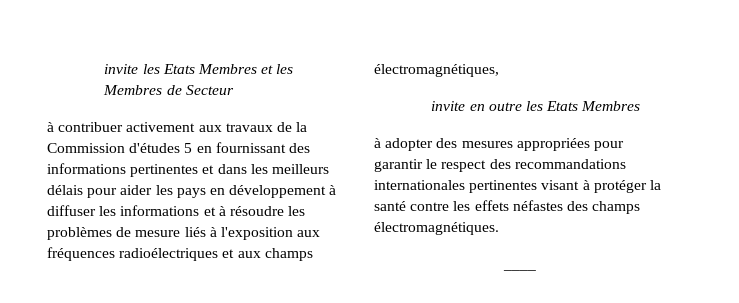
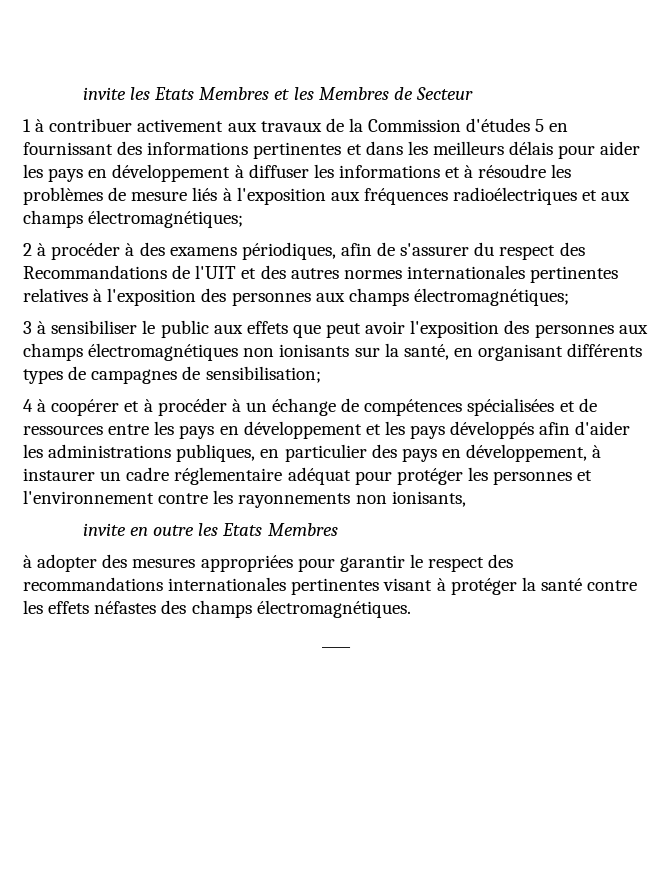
- à contribuer activement aux travaux de la Commission d'études 5 en fournissant des informations pertinentes et dans les meilleurs délais pour aider les pays en développement à diffuser les informations et à résoudre les problèmes de mesure liés à l'exposition aux fréquences radioélectriques et aux champs électromagnétiques,
+ 1 à contribuer activement aux travaux de la Commission d'études 5 en fournissant des informations pertinentes et dans les meilleurs délais pour aider les pays en développement à diffuser les informations et à résoudre les problèmes de mesure liés à l'exposition aux fréquences radioélectriques et aux champs électromagnétiques;
+ 2 à procéder à des examens périodiques, afin de s'assurer du respect des Recommandations de l'UIT et des autres normes internationales pertinentes relatives à l'exposition des personnes aux champs électromagnétiques;
+ 3 à sensibiliser le public aux effets que peut avoir l'exposition des personnes aux champs électromagnétiques non ionisants sur la santé, en organisant différents types de campagnes de sensibilisation;
+ 4 à coopérer et à procéder à un échange de compétences spécialisées et de ressources entre les pays en développement et les pays développés afin d'aider les administrations publiques, en particulier des pays en développement, à instaurer un cadre réglementaire adéquat pour protéger les personnes et l'environnement contre les rayonnements non ionisants,

